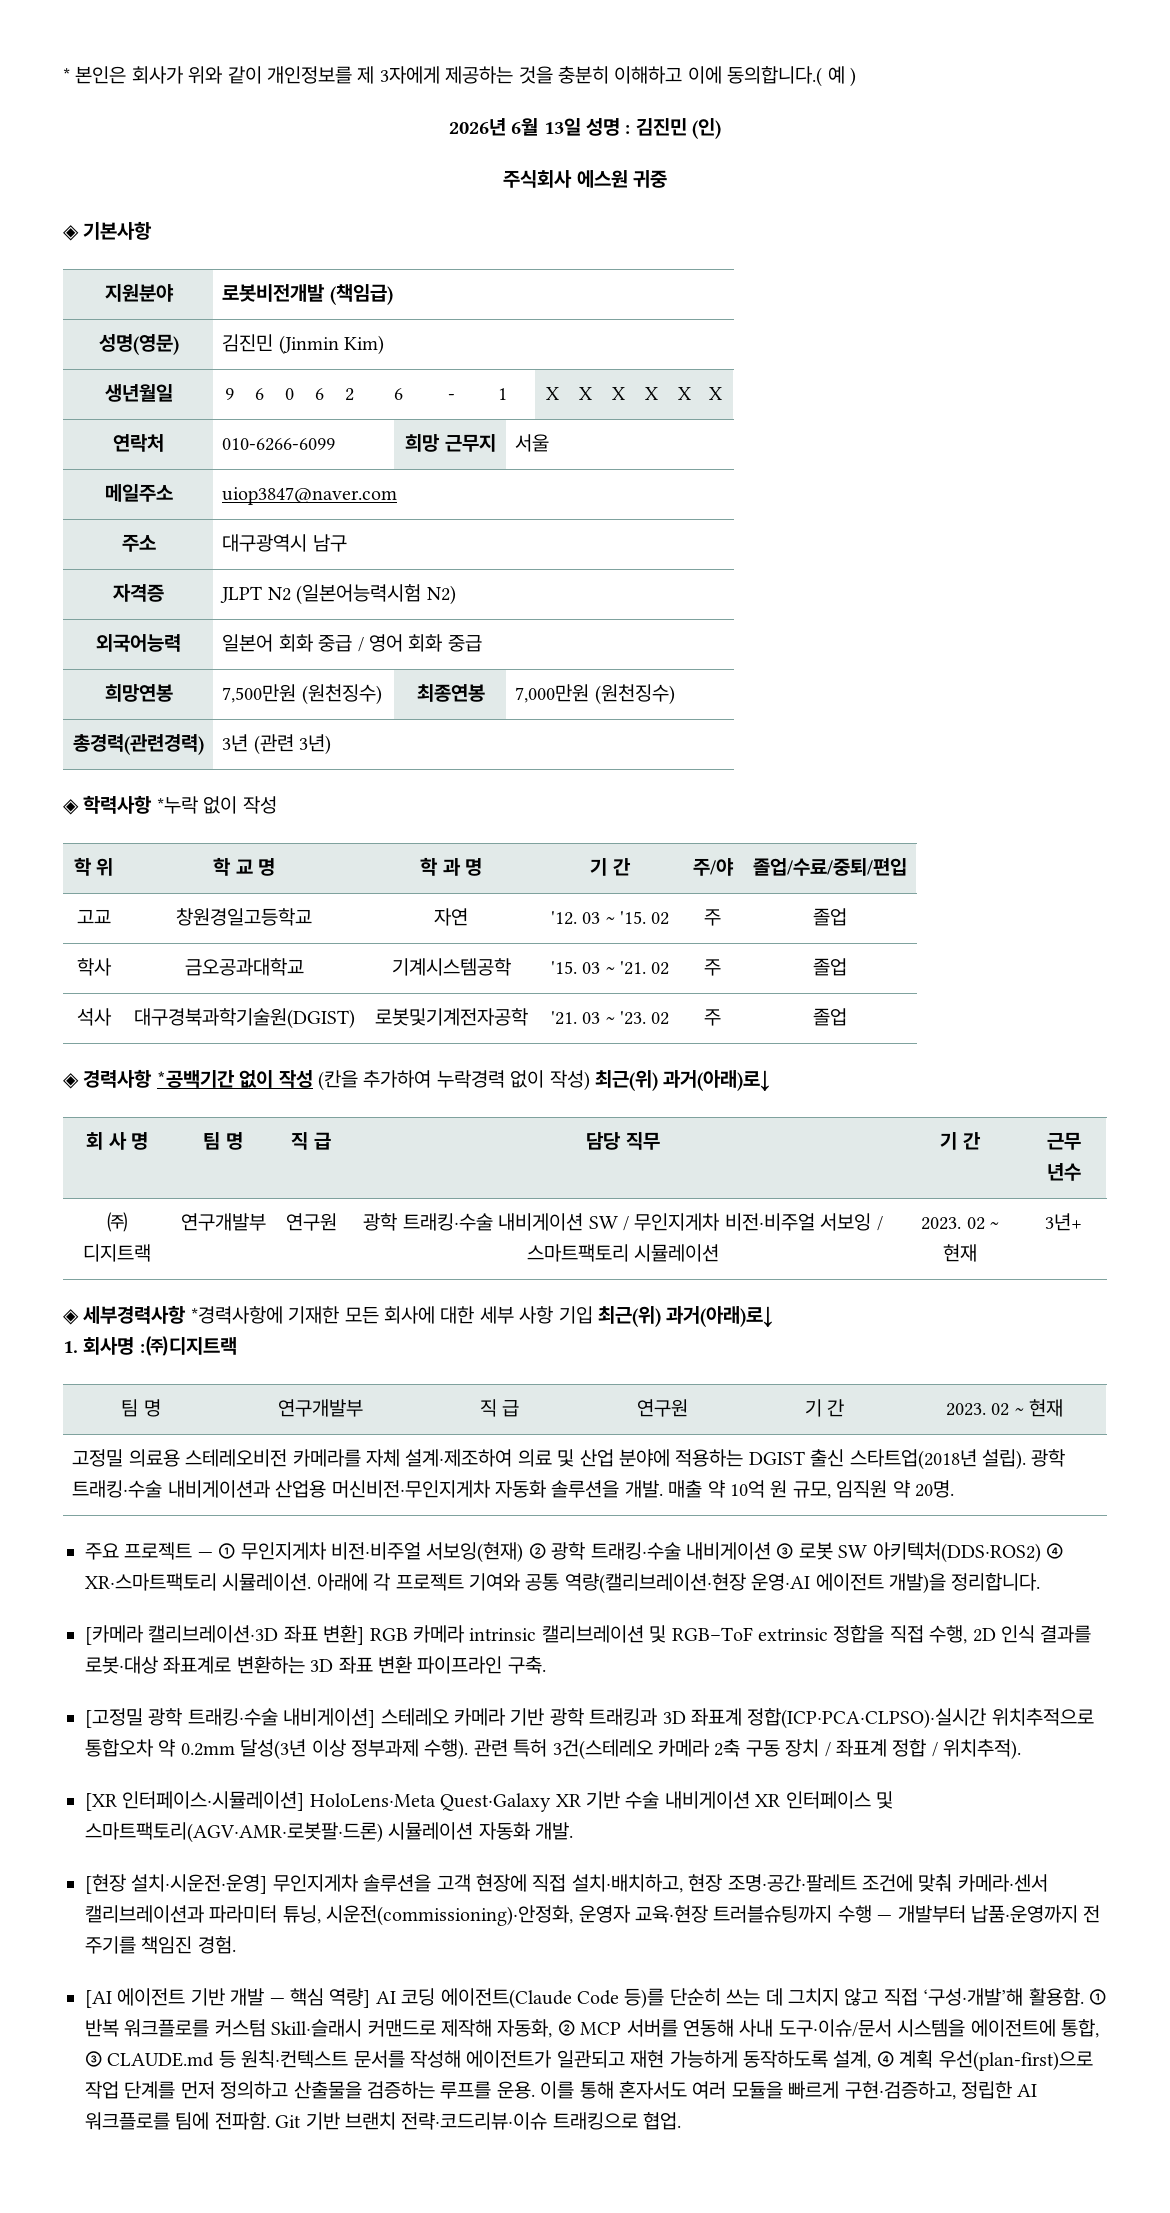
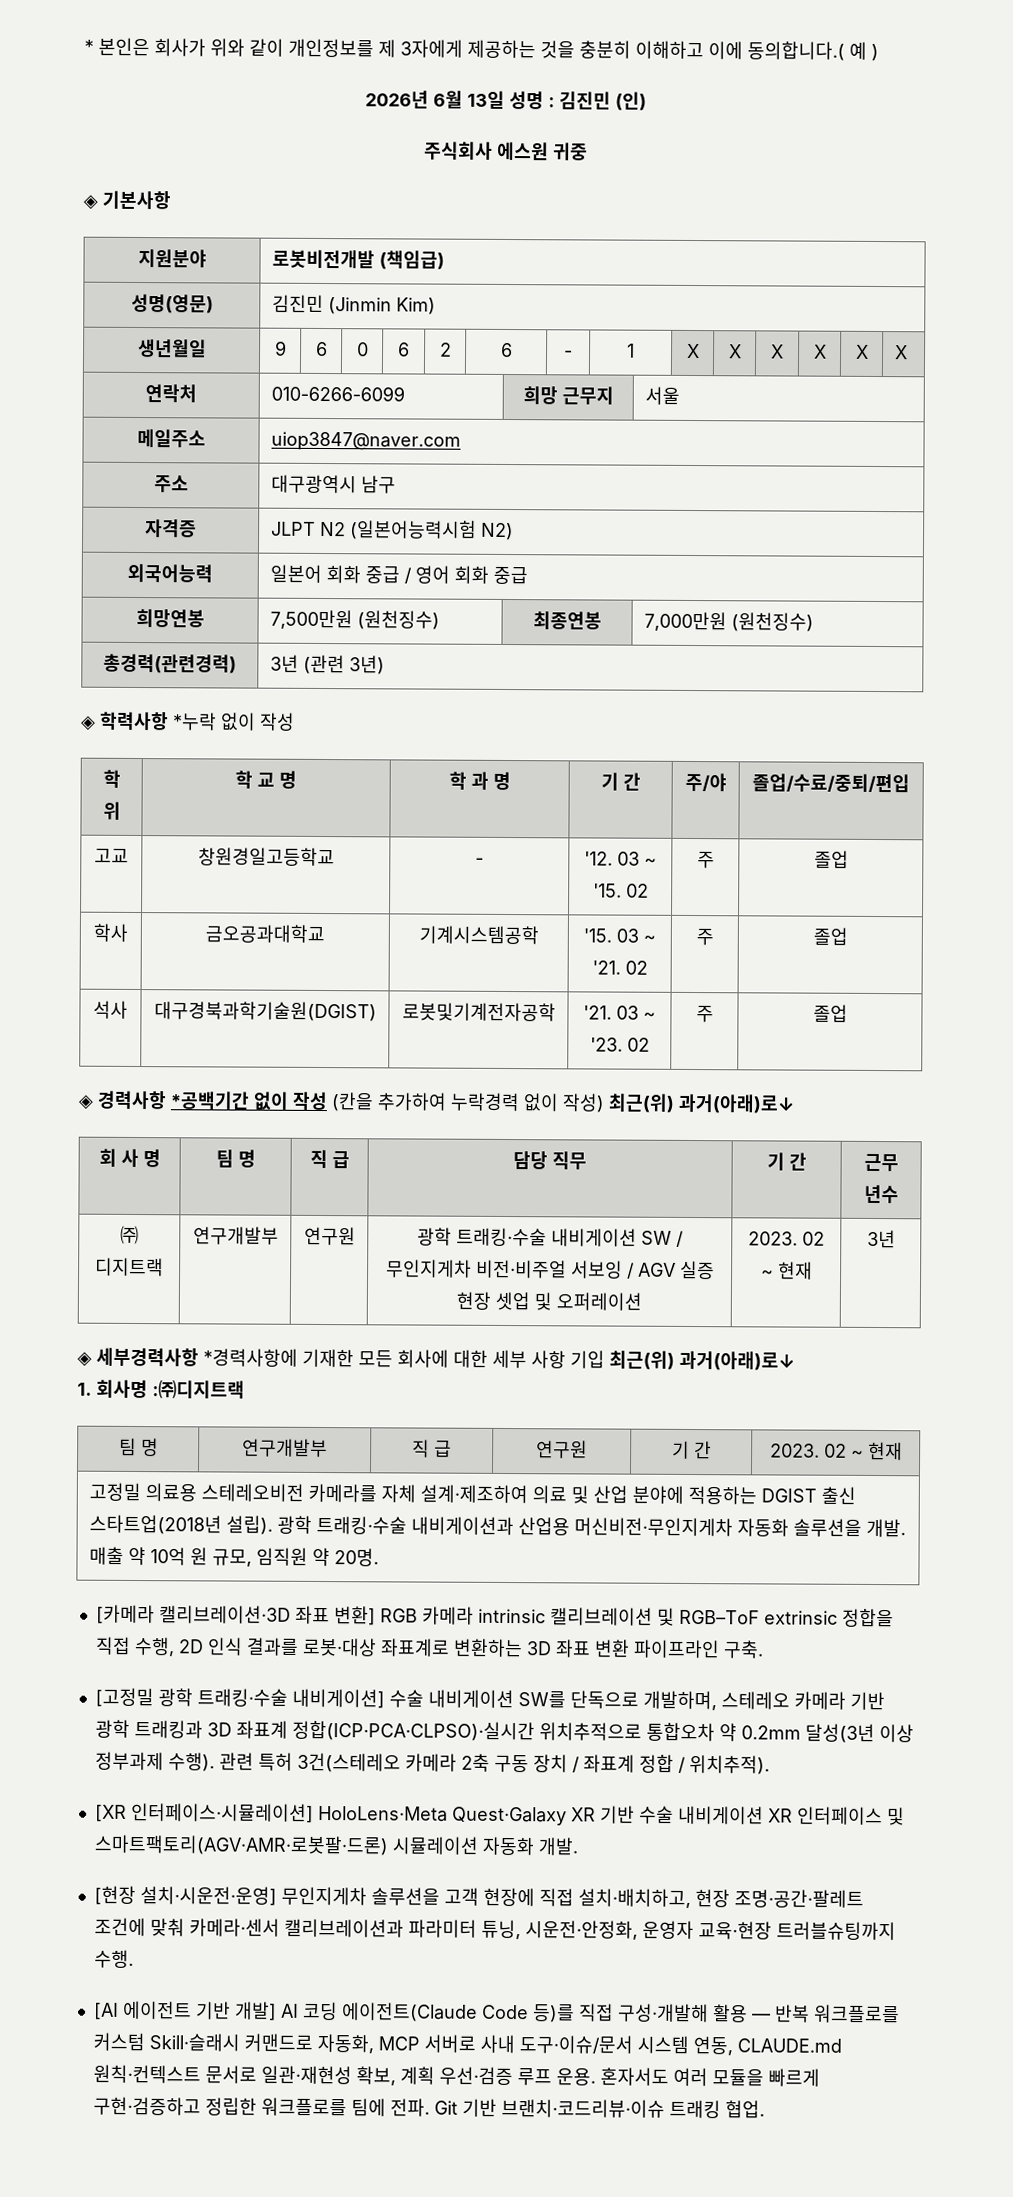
- 고교 | 창원경일고등학교 | 자연 | '12. 03 ~ '15. 02 | 주 | 졸업
+ 고교 | 창원경일고등학교 | - | '12. 03 ~ '15. 02 | 주 | 졸업
- ㈜디지트랙 | 연구개발부 | 연구원 | 광학 트래킹·수술 내비게이션 SW / 무인지게차 비전·비주얼 서보잉 / 스마트팩토리 시뮬레이션 | 2023. 02 ~ 현재 | 3년+
+ ㈜디지트랙 | 연구개발부 | 연구원 | 광학 트래킹·수술 내비게이션 SW / 무인지게차 비전·비주얼 서보잉 / AGV 실증 현장 셋업 및 오퍼레이션 | 2023. 02 ~ 현재 | 3년
- 주요 프로젝트 — ① 무인지게차 비전·비주얼 서보잉(현재) ② 광학 트래킹·수술 내비게이션 ③ 로봇 SW 아키텍처(DDS·ROS2) ④ XR·스마트팩토리 시뮬레이션. 아래에 각 프로젝트 기여와 공통 역량(캘리브레이션·현장 운영·AI 에이전트 개발)을 정리합니다.
- [고정밀 광학 트래킹·수술 내비게이션] 스테레오 카메라 기반 광학 트래킹과 3D 좌표계 정합(ICP·PCA·CLPSO)·실시간 위치추적으로 통합오차 약 0.2mm 달성(3년 이상 정부과제 수행).
+ [고정밀 광학 트래킹·수술 내비게이션] 수술 내비게이션 SW를 단독으로 개발하며, 스테레오 카메라 기반 광학 트래킹과 3D 좌표계 정합(ICP·PCA·CLPSO)·실시간 위치추적으로 통합오차 약 0.2mm 달성(3년 이상 정부과제 수행).
- [현장 설치·시운전·운영] 무인지게차 솔루션을 고객 현장에 직접 설치·배치하고, 현장 조명·공간·팔레트 조건에 맞춰 카메라·센서 캘리브레이션과 파라미터 튜닝, 시운전(commissioning)·안정화, 운영자 교육·현장 트러블슈팅까지 수행 — 개발부터 납품·운영까지 전 주기를 책임진 경험.
+ [현장 설치·시운전·운영] 무인지게차 솔루션을 고객 현장에 직접 설치·배치하고, 현장 조명·공간·팔레트 조건에 맞춰 카메라·센서 캘리브레이션과 파라미터 튜닝, 시운전·안정화, 운영자 교육·현장 트러블슈팅까지 수행.
- [AI 에이전트 기반 개발 — 핵심 역량] AI 코딩 에이전트(Claude Code 등)를 단순히 쓰는 데 그치지 않고 직접 ‘구성·개발’해 활용함. ① 반복 워크플로를 커스텀 Skill·슬래시 커맨드로 제작해 자동화, ② MCP 서버를 연동해 사내 도구·이슈/문서 시스템을 에이전트에 통합, ③ CLAUDE.md 등 원칙·컨텍스트 문서를 작성해 에이전트가 일관되고 재현 가능하게 동작하도록 설계, ④ 계획 우선(plan-first)으로 작업 단계를 먼저 정의하고 산출물을 검증하는 루프를 운용. 이를 통해 혼자서도 여러 모듈을 빠르게 구현·검증하고, 정립한 AI 워크플로를 팀에 전파함.
+ [AI 에이전트 기반 개발] AI 코딩 에이전트(Claude Code 등)를 직접 구성·개발해 활용 — 반복 워크플로를 커스텀 Skill·슬래시 커맨드로 자동화, MCP 서버로 사내 도구·이슈/문서 시스템 연동, CLAUDE.md 원칙·컨텍스트 문서로 일관·재현성 확보, 계획 우선·검증 루프 운용. 혼자서도 여러 모듈을 빠르게 구현·검증하고 정립한 워크플로를 팀에 전파.
- Git 기반 브랜치 전략·코드리뷰·이슈 트래킹으로 협업.
+ Git 기반 브랜치·코드리뷰·이슈 트래킹 협업.

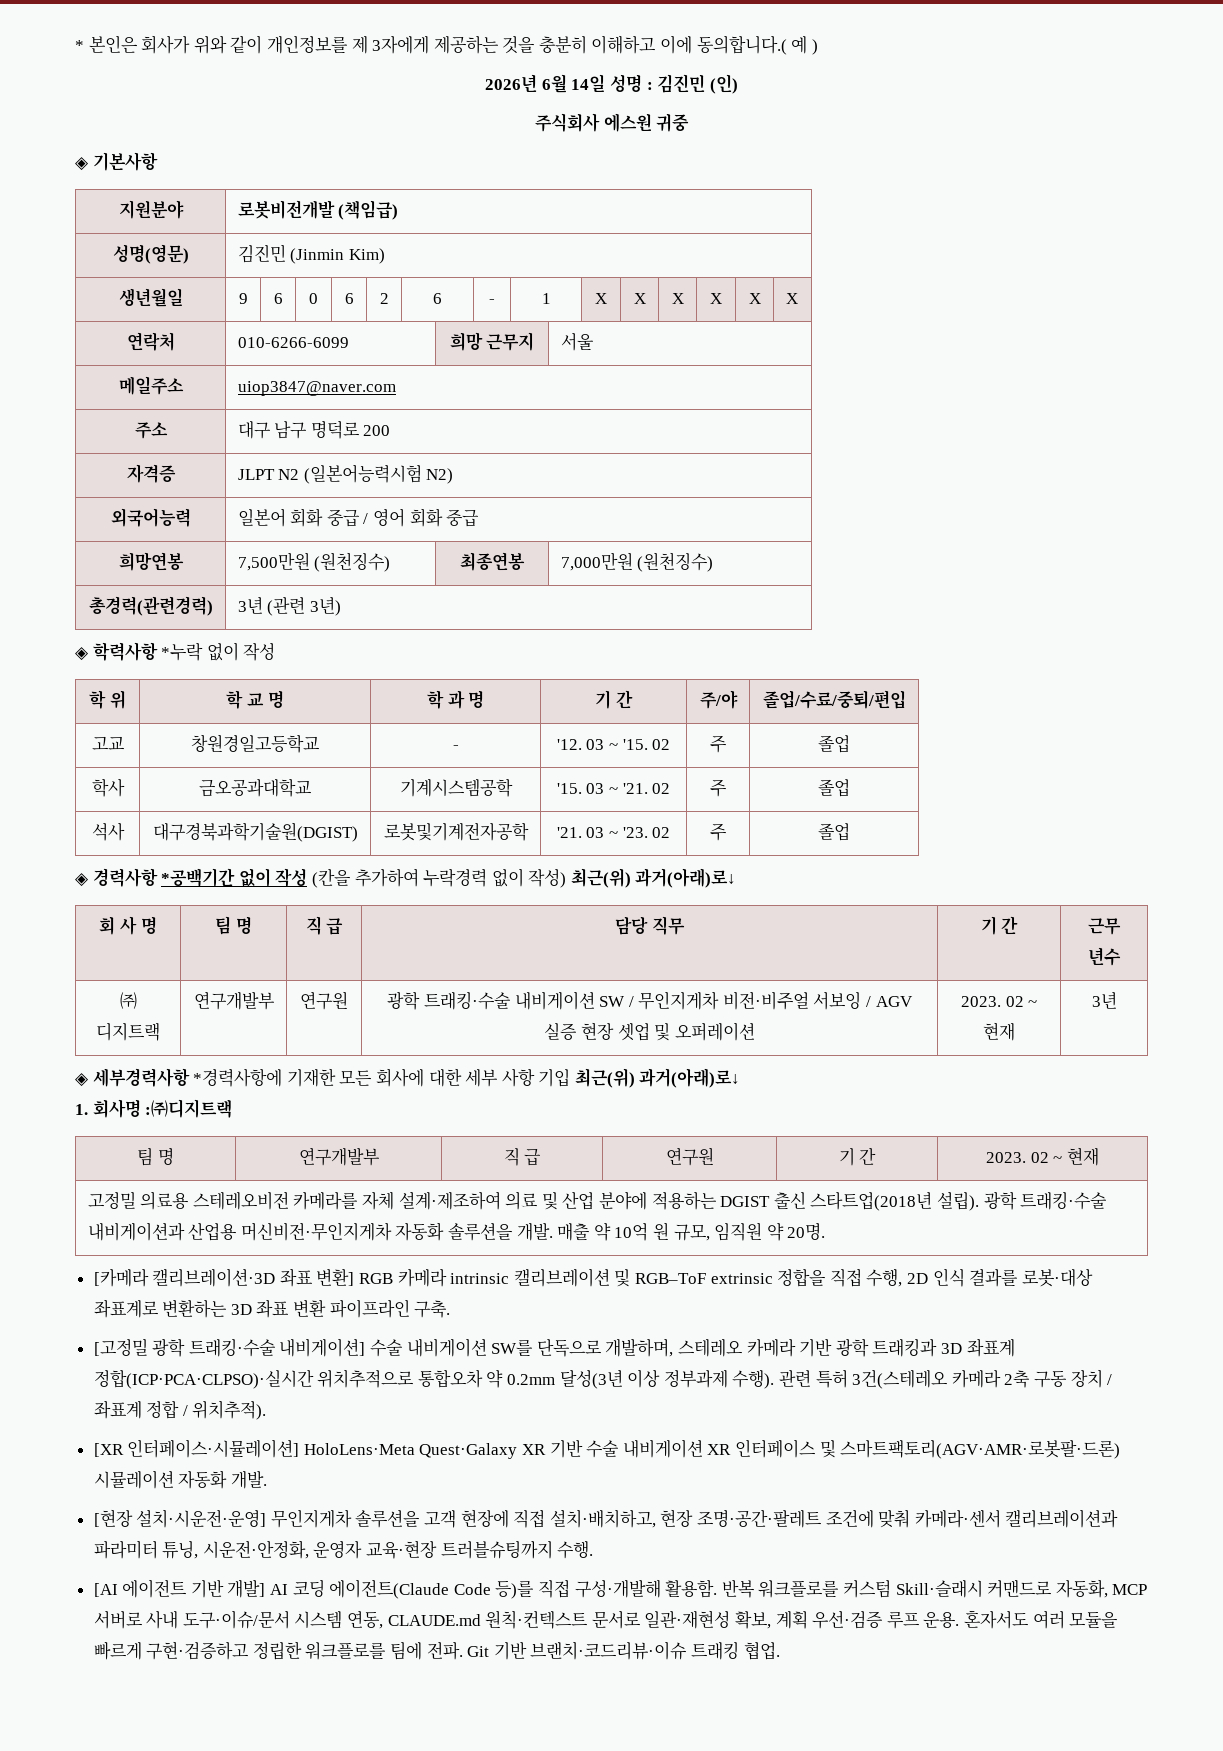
- 2026년 6월 13일 성명 : 김진민 (인)
+ 2026년 6월 14일 성명 : 김진민 (인)
- 주소 | 대구광역시 남구
+ 주소 | 대구 남구 명덕로 200
- [AI 에이전트 기반 개발] AI 코딩 에이전트(Claude Code 등)를 직접 구성·개발해 활용 — 반복 워크플로를 커스텀 Skill·슬래시 커맨드로 자동화, MCP 서버로 사내 도구·이슈/문서 시스템 연동, CLAUDE.md 원칙·컨텍스트 문서로 일관·재현성 확보, 계획 우선·검증 루프 운용.
+ [AI 에이전트 기반 개발] AI 코딩 에이전트(Claude Code 등)를 직접 구성·개발해 활용함. 반복 워크플로를 커스텀 Skill·슬래시 커맨드로 자동화, MCP 서버로 사내 도구·이슈/문서 시스템 연동, CLAUDE.md 원칙·컨텍스트 문서로 일관·재현성 확보, 계획 우선·검증 루프 운용.

